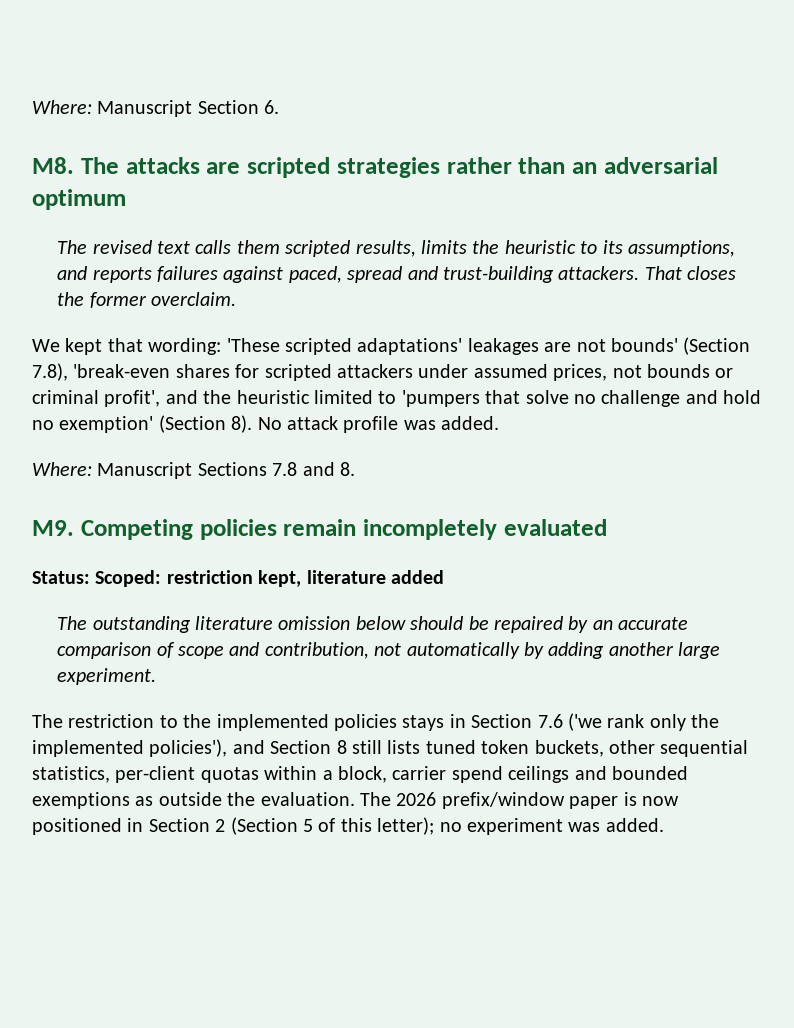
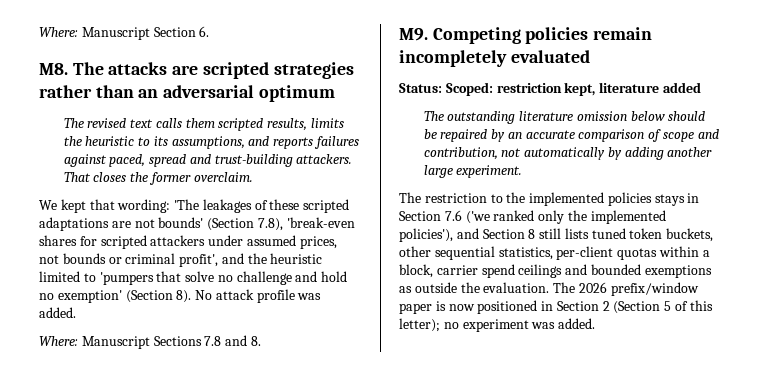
- We kept that wording: 'These scripted adaptations' leakages are not bounds' (Section 7.8), 'break-even shares for scripted attackers under assumed prices, not bounds or criminal profit', and the heuristic limited to 'pumpers that solve no challenge and hold no exemption' (Section 8).
+ We kept that wording: 'The leakages of these scripted adaptations are not bounds' (Section 7.8), 'break-even shares for scripted attackers under assumed prices, not bounds or criminal profit', and the heuristic limited to 'pumpers that solve no challenge and hold no exemption' (Section 8).
- The restriction to the implemented policies stays in Section 7.6 ('we rank only the implemented policies'), and Section 8 still lists tuned token buckets, other sequential statistics, per-client quotas within a block, carrier spend ceilings and bounded exemptions as outside the evaluation.
+ The restriction to the implemented policies stays in Section 7.6 ('we ranked only the implemented policies'), and Section 8 still lists tuned token buckets, other sequential statistics, per-client quotas within a block, carrier spend ceilings and bounded exemptions as outside the evaluation.

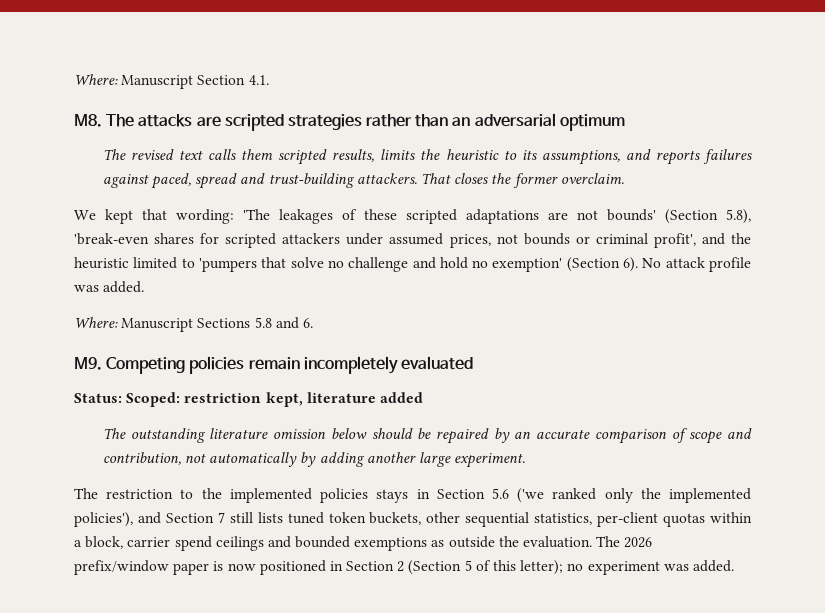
- Where: Manuscript Section 6.
+ Where: Manuscript Section 4.1.
- We kept that wording: 'The leakages of these scripted adaptations are not bounds' (Section 7.8), 'break-even shares for scripted attackers under assumed prices, not bounds or criminal profit', and the heuristic limited to 'pumpers that solve no challenge and hold no exemption' (Section 8).
+ We kept that wording: 'The leakages of these scripted adaptations are not bounds' (Section 5.8), 'break-even shares for scripted attackers under assumed prices, not bounds or criminal profit', and the heuristic limited to 'pumpers that solve no challenge and hold no exemption' (Section 6).
- Where: Manuscript Sections 7.8 and 8.
+ Where: Manuscript Sections 5.8 and 6.
- The restriction to the implemented policies stays in Section 7.6 ('we ranked only the implemented policies'), and Section 8 still lists tuned token buckets, other sequential statistics, per-client quotas within a block, carrier spend ceilings and bounded exemptions as outside the evaluation.
+ The restriction to the implemented policies stays in Section 5.6 ('we ranked only the implemented policies'), and Section 7 still lists tuned token buckets, other sequential statistics, per-client quotas within a block, carrier spend ceilings and bounded exemptions as outside the evaluation.

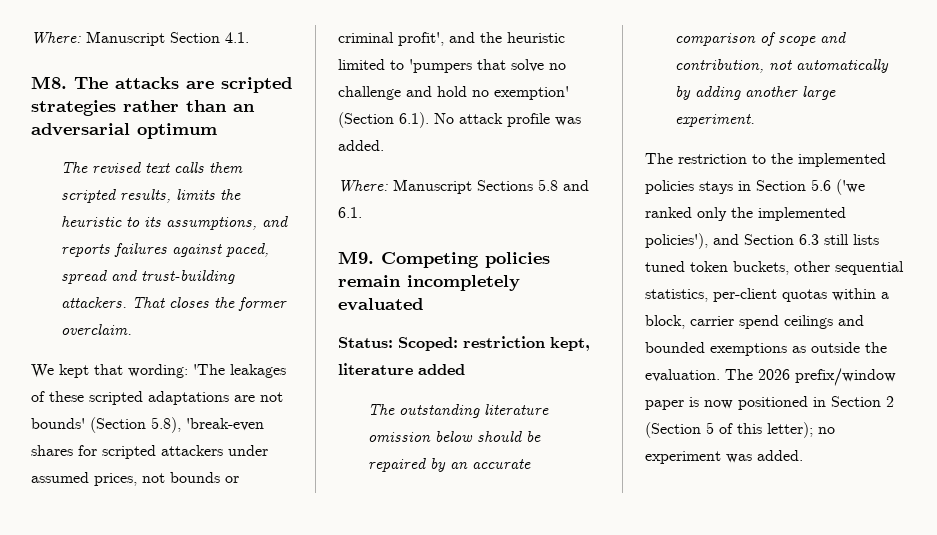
- We kept that wording: 'The leakages of these scripted adaptations are not bounds' (Section 5.8), 'break-even shares for scripted attackers under assumed prices, not bounds or criminal profit', and the heuristic limited to 'pumpers that solve no challenge and hold no exemption' (Section 6). No attack profile was added.
+ We kept that wording: 'The leakages of these scripted adaptations are not bounds' (Section 5.8), 'break-even shares for scripted attackers under assumed prices, not bounds or criminal profit', and the heuristic limited to 'pumpers that solve no challenge and hold no exemption' (Section 6.1). No attack profile was added.
- Where: Manuscript Sections 5.8 and 6.
+ Where: Manuscript Sections 5.8 and 6.1.
- The restriction to the implemented policies stays in Section 5.6 ('we ranked only the implemented policies'), and Section 7 still lists tuned token buckets, other sequential statistics, per-client quotas within a block, carrier spend ceilings and bounded exemptions as outside the evaluation.
+ The restriction to the implemented policies stays in Section 5.6 ('we ranked only the implemented policies'), and Section 6.3 still lists tuned token buckets, other sequential statistics, per-client quotas within a block, carrier spend ceilings and bounded exemptions as outside the evaluation.

